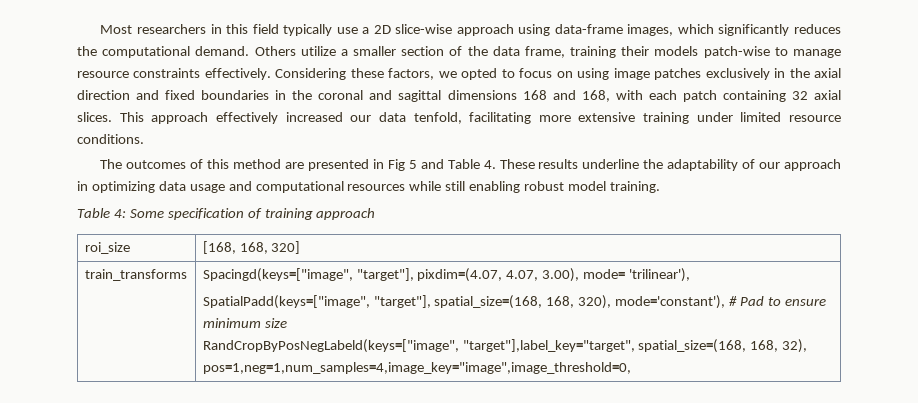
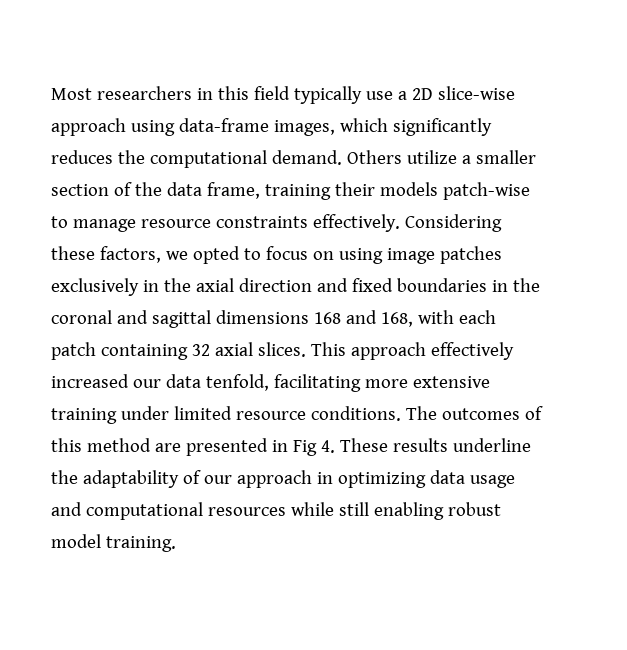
- This approach effectively increased our data tenfold, facilitating more extensive training under limited resource conditions.
- The outcomes of this method are presented in Fig 5 and Table 4. These results underline the adaptability of our approach in optimizing data usage and computational resources while still enabling robust model training.
+ This approach effectively increased our data tenfold, facilitating more extensive training under limited resource conditions. The outcomes of this method are presented in Fig 4. These results underline the adaptability of our approach in optimizing data usage and computational resources while still enabling robust model training.
- Table 4: Some specification of training approach
- roi_size | [168, 168, 320]
- train_transforms | Spacingd(keys=["image", "target"], pixdim=(4.07, 4.07, 3.00), mode= 'trilinear'),
- SpatialPadd(keys=["image", "target"], spatial_size=(168, 168, 320), mode='constant'), # Pad to ensure minimum size
- RandCropByPosNegLabeld(keys=["image", "target"],label_key="target", spatial_size=(168, 168, 32), pos=1,neg=1,num_samples=4,image_key="image",image_threshold=0,

